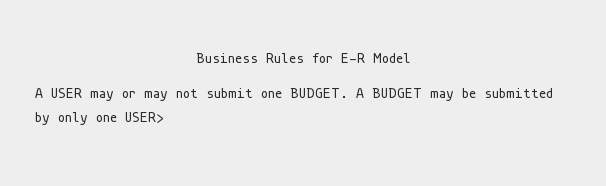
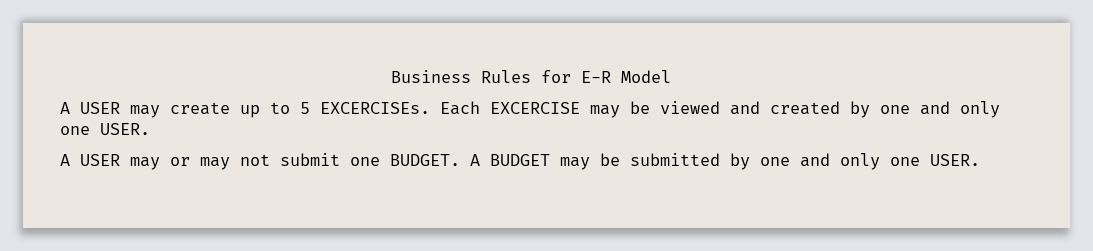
+ A USER may create up to 5 EXCERCISEs. Each EXCERCISE may be viewed and created by one and only one USER.
- A BUDGET may be submitted by only one USER>
+ A BUDGET may be submitted by one and only one USER.

